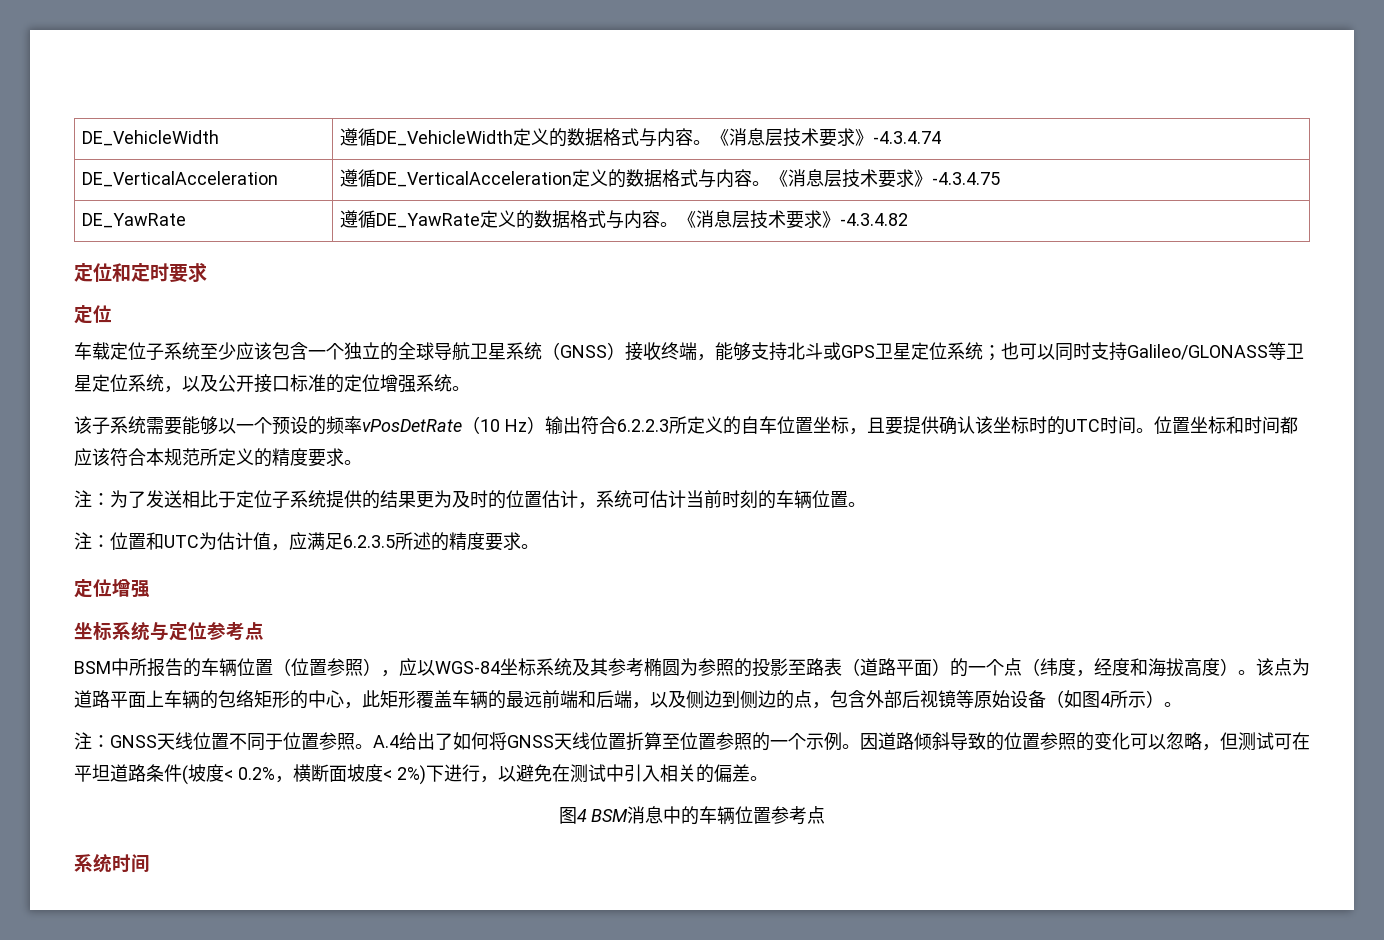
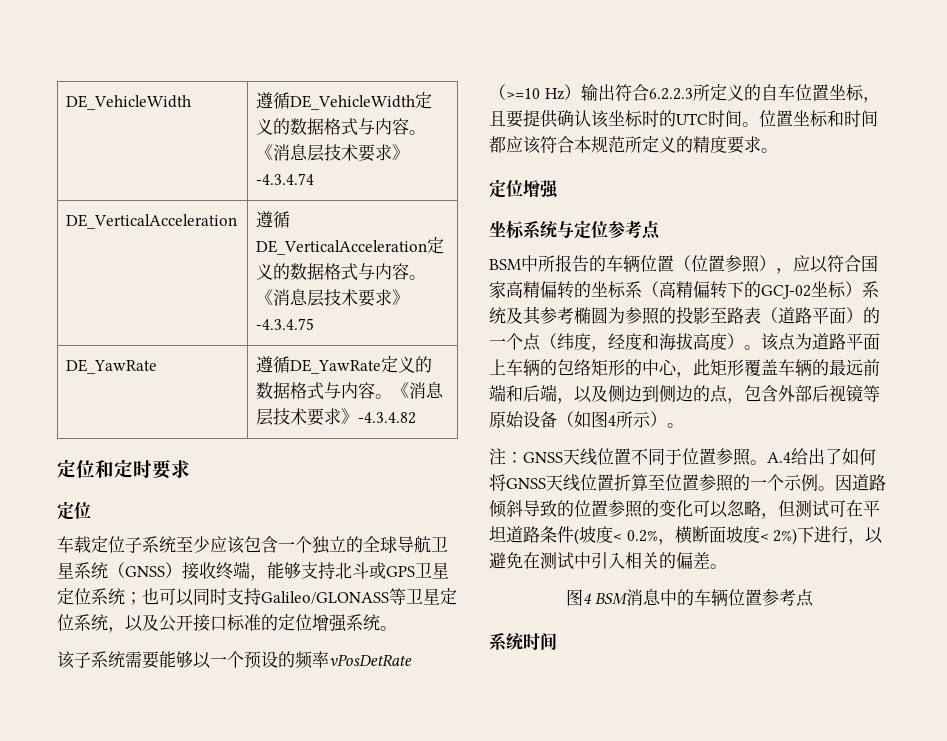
- 该子系统需要能够以一个预设的频率vPosDetRate（10 Hz）输出符合6.2.2.3所定义的自车位置坐标，且要提供确认该坐标时的UTC时间。
+ 该子系统需要能够以一个预设的频率vPosDetRate（>=10 Hz）输出符合6.2.2.3所定义的自车位置坐标，且要提供确认该坐标时的UTC时间。
- 注：为了发送相比于定位子系统提供的结果更为及时的位置估计，系统可估计当前时刻的车辆位置。
- 注：位置和UTC为估计值，应满足6.2.3.5所述的精度要求。
- BSM中所报告的车辆位置（位置参照），应以WGS-84坐标系统及其参考椭圆为参照的投影至路表（道路平面）的一个点（纬度，经度和海拔高度）。
+ BSM中所报告的车辆位置（位置参照），应以符合国家高精偏转的坐标系（高精偏转下的GCJ-02坐标）系统及其参考椭圆为参照的投影至路表（道路平面）的一个点（纬度，经度和海拔高度）。

